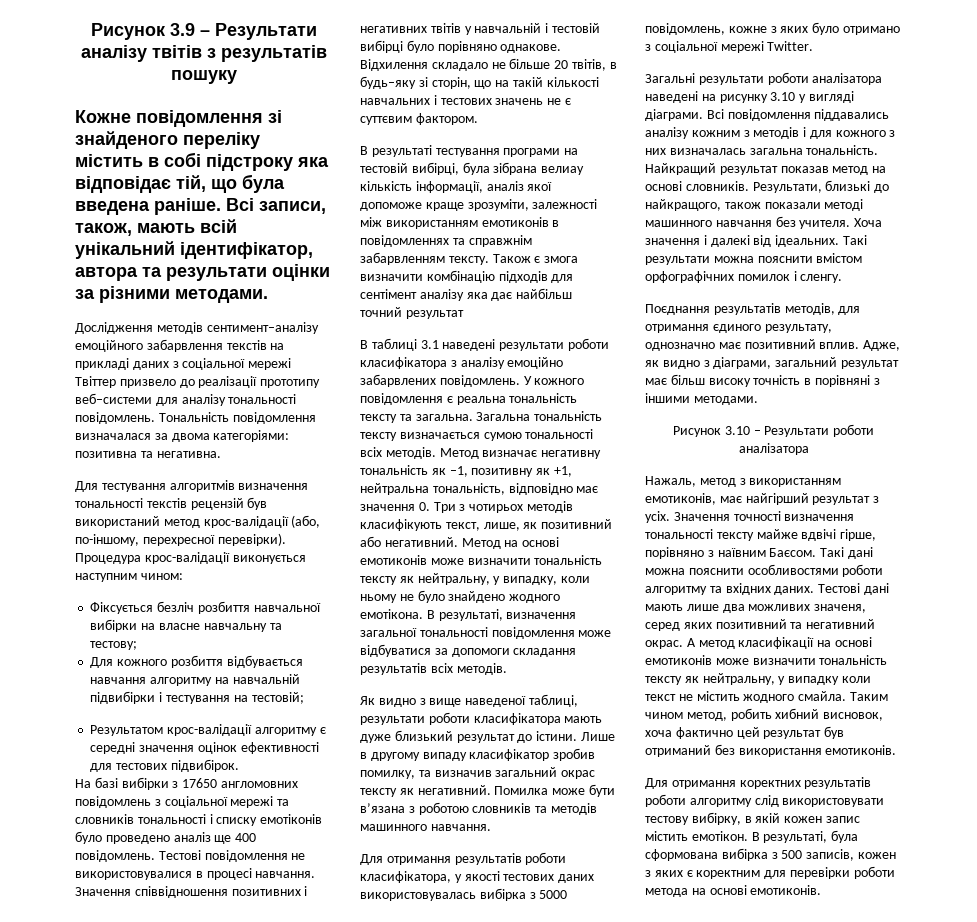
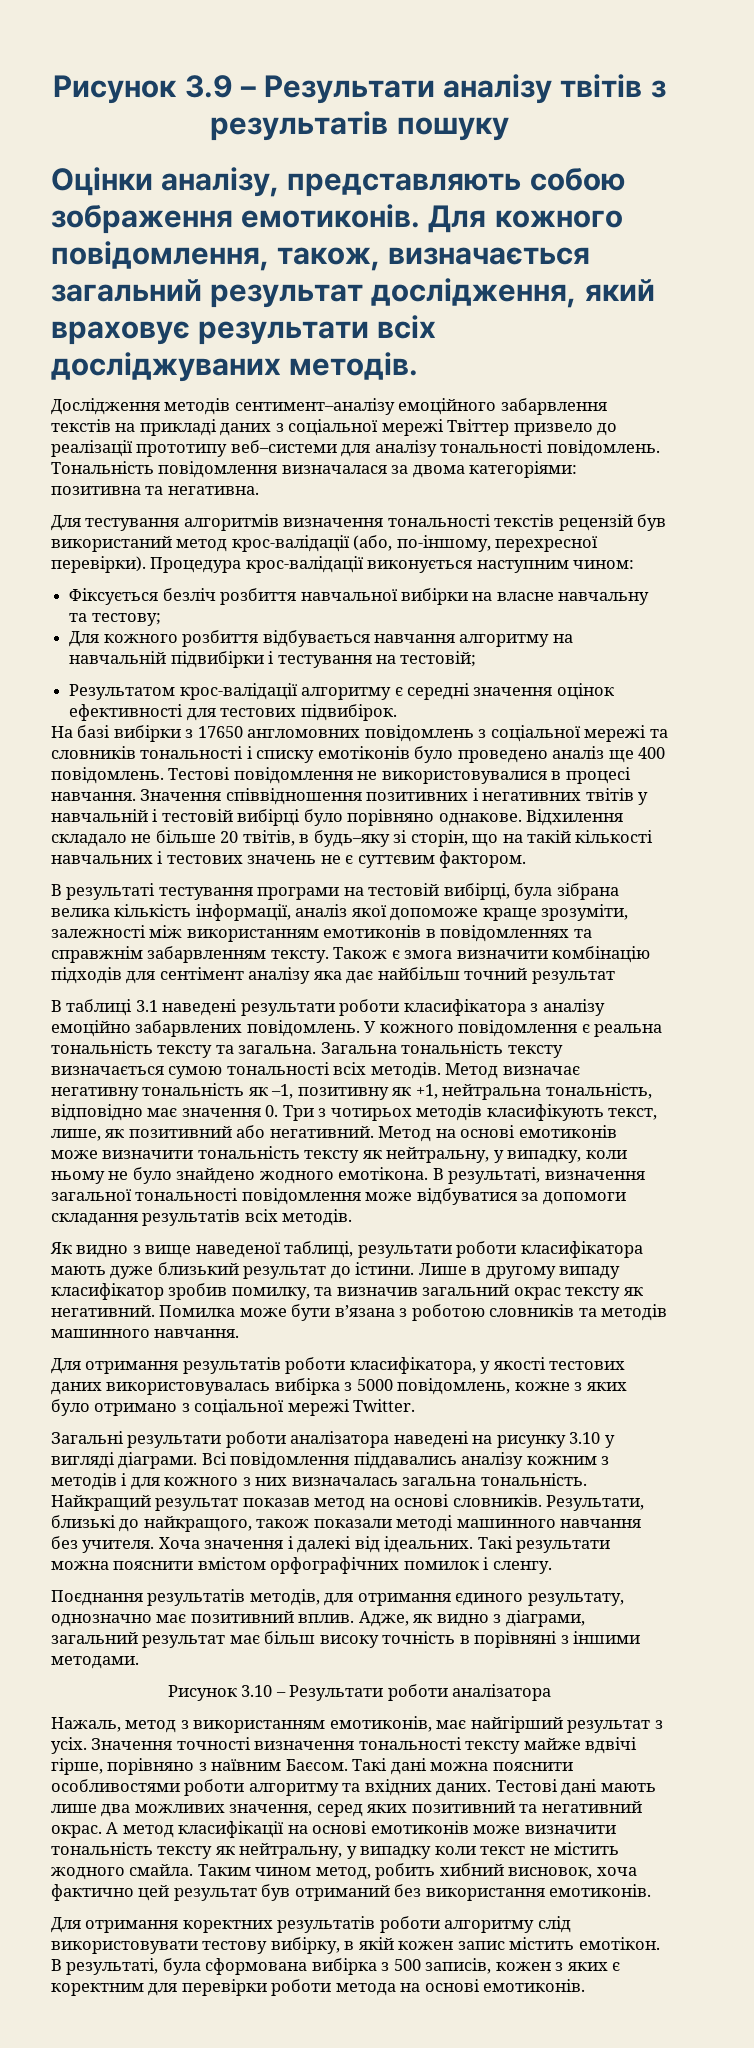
- Кожне повідомлення зі знайденого переліку містить в собі підстроку яка відповідає тій, що була введена раніше. Всі записи, також, мають всій унікальний ідентифікатор, автора та результати оцінки за різними методами.
+ Оцінки аналізу, представляють собою зображення емотиконів. Для кожного повідомлення, також, визначається загальний результат дослідження, який враховує результати всіх досліджуваних методів.
- В результаті тестування програми на тестовій вибірці, була зібрана велиау кількість інформації, аналіз якої допоможе краще зрозуміти, залежності між використанням емотиконів в повідомленнях та справжнім забарвленням тексту.
+ В результаті тестування програми на тестовій вибірці, була зібрана велика кількість інформації, аналіз якої допоможе краще зрозуміти, залежності між використанням емотиконів в повідомленнях та справжнім забарвленням тексту.
- Тестові дані мають лише два можливих значеня, серед яких позитивний та негативний окрас.
+ Тестові дані мають лише два можливих значення, серед яких позитивний та негативний окрас.

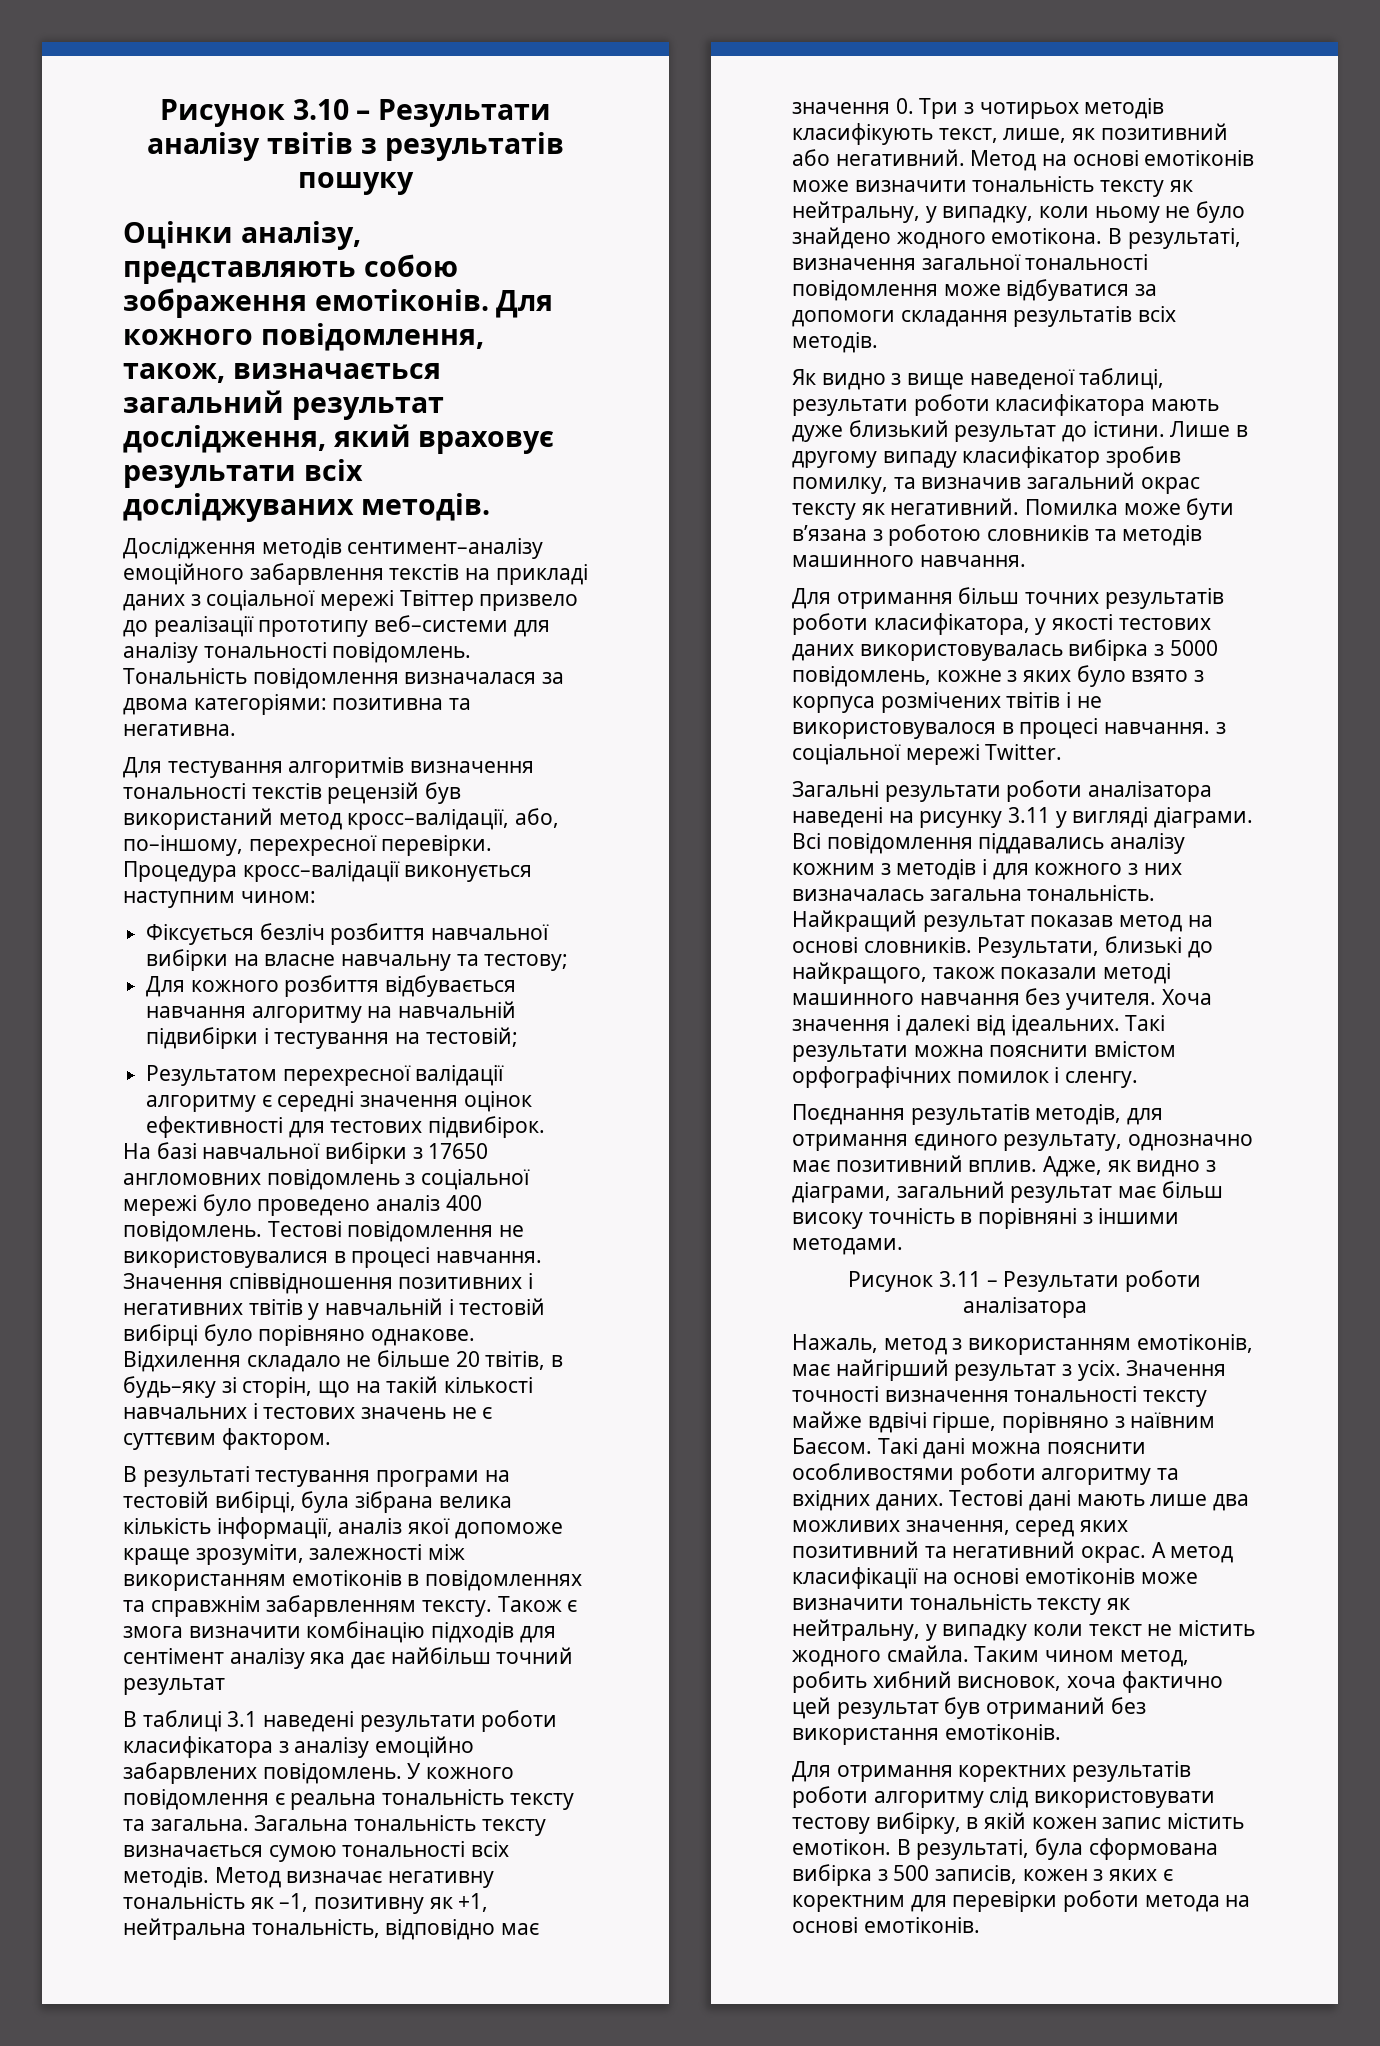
- Рисунок 3.9 – Результати аналізу твітів з результатів пошуку
+ Рисунок 3.10 – Результати аналізу твітів з результатів пошуку
- Оцінки аналізу, представляють собою зображення емотиконів.
+ Оцінки аналізу, представляють собою зображення емотіконів.
- Для тестування алгоритмів визначення тональності текстів рецензій був використаний метод крос-валідації (або, по-іншому, перехресної перевірки). Процедура крос-валідації виконується наступним чином:
+ Для тестування алгоритмів визначення тональності текстів рецензій був використаний метод кросс–валідації, або, по–іншому, перехресної перевірки. Процедура кросс–валідації виконується наступним чином:
- Результатом крос-валідації алгоритму є середні значення оцінок ефективності для тестових підвибірок.
+ Результатом перехресної валідації алгоритму є середні значення оцінок ефективності для тестових підвибірок.
- На базі вибірки з 17650 англомовних повідомлень з соціальної мережі та словників тональності і списку емотіконів було проведено аналіз ще 400 повідомлень.
+ На базі навчальної вибірки з 17650 англомовних повідомлень з соціальної мережі було проведено аналіз 400 повідомлень.
- В результаті тестування програми на тестовій вибірці, була зібрана велика кількість інформації, аналіз якої допоможе краще зрозуміти, залежності між використанням емотиконів в повідомленнях та справжнім забарвленням тексту.
+ В результаті тестування програми на тестовій вибірці, була зібрана велика кількість інформації, аналіз якої допоможе краще зрозуміти, залежності між використанням емотіконів в повідомленнях та справжнім забарвленням тексту.
- Метод на основі емотиконів може визначити тональність тексту як нейтральну, у випадку, коли ньому не було знайдено жодного емотікона.
+ Метод на основі емотіконів може визначити тональність тексту як нейтральну, у випадку, коли ньому не було знайдено жодного емотікона.
- Для отримання результатів роботи класифікатора, у якості тестових даних використовувалась вибірка з 5000 повідомлень, кожне з яких було отримано з соціальної мережі Twitter.
+ Для отримання більш точних результатів роботи класифікатора, у якості тестових даних використовувалась вибірка з 5000 повідомлень, кожне з яких було взято з корпуса розмічених твітів і не використовувалося в процесі навчання. з соціальної мережі Twitter.
- Загальні результати роботи аналізатора наведені на рисунку 3.10 у вигляді діаграми.
+ Загальні результати роботи аналізатора наведені на рисунку 3.11 у вигляді діаграми.
- Рисунок 3.10 – Результати роботи аналізатора
+ Рисунок 3.11 – Результати роботи аналізатора
- Нажаль, метод з використанням емотиконів, має найгірший результат з усіх.
+ Нажаль, метод з використанням емотіконів, має найгірший результат з усіх.
- А метод класифікації на основі емотиконів може визначити тональність тексту як нейтральну, у випадку коли текст не містить жодного смайла.
+ А метод класифікації на основі емотіконів може визначити тональність тексту як нейтральну, у випадку коли текст не містить жодного смайла.
- Таким чином метод, робить хибний висновок, хоча фактично цей результат був отриманий без використання емотиконів.
+ Таким чином метод, робить хибний висновок, хоча фактично цей результат був отриманий без використання емотіконів.
- В результаті, була сформована вибірка з 500 записів, кожен з яких є коректним для перевірки роботи метода на основі емотиконів.
+ В результаті, була сформована вибірка з 500 записів, кожен з яких є коректним для перевірки роботи метода на основі емотіконів.

